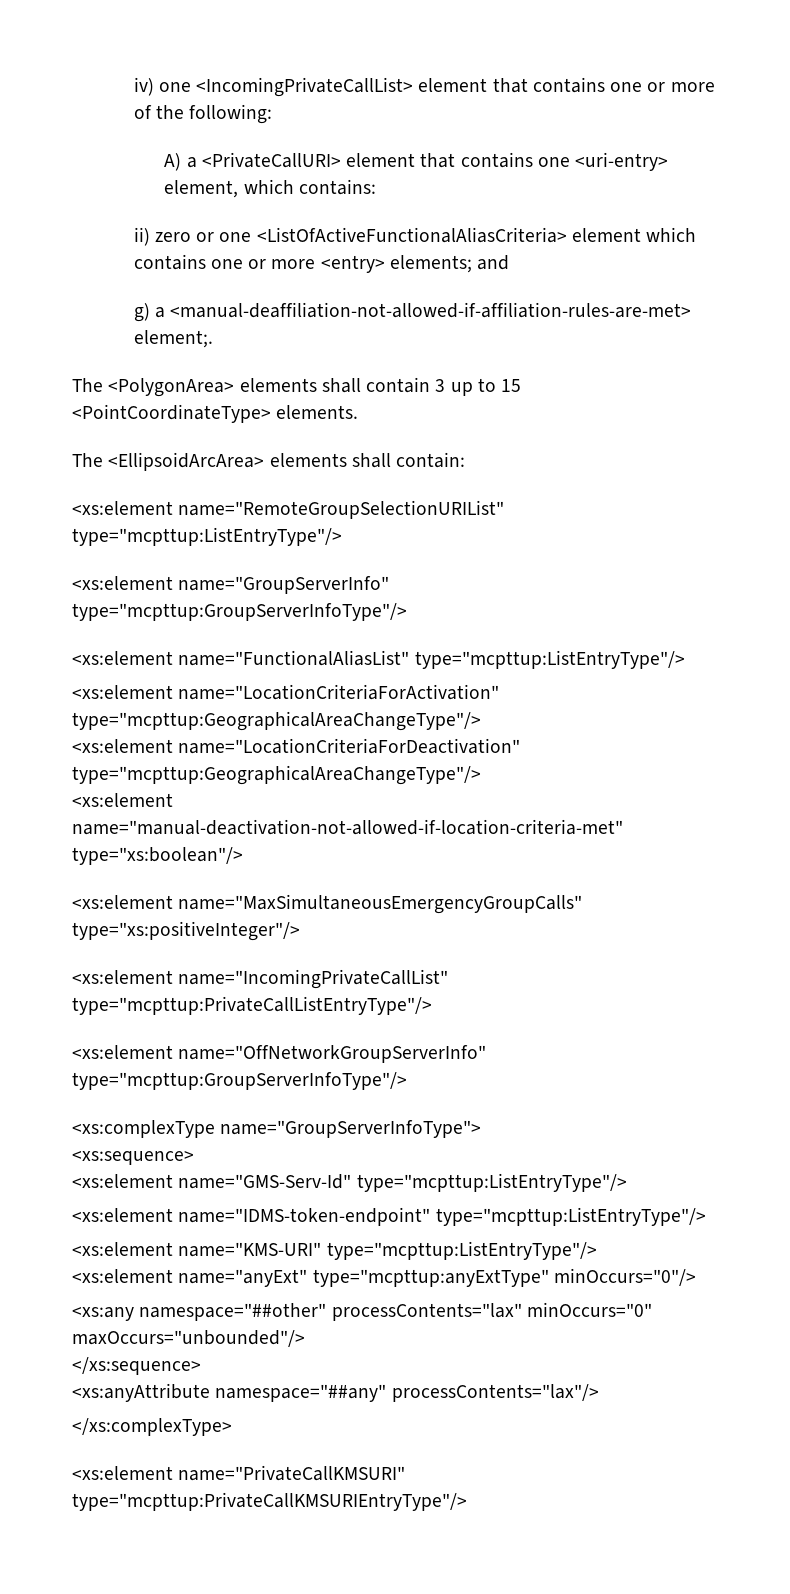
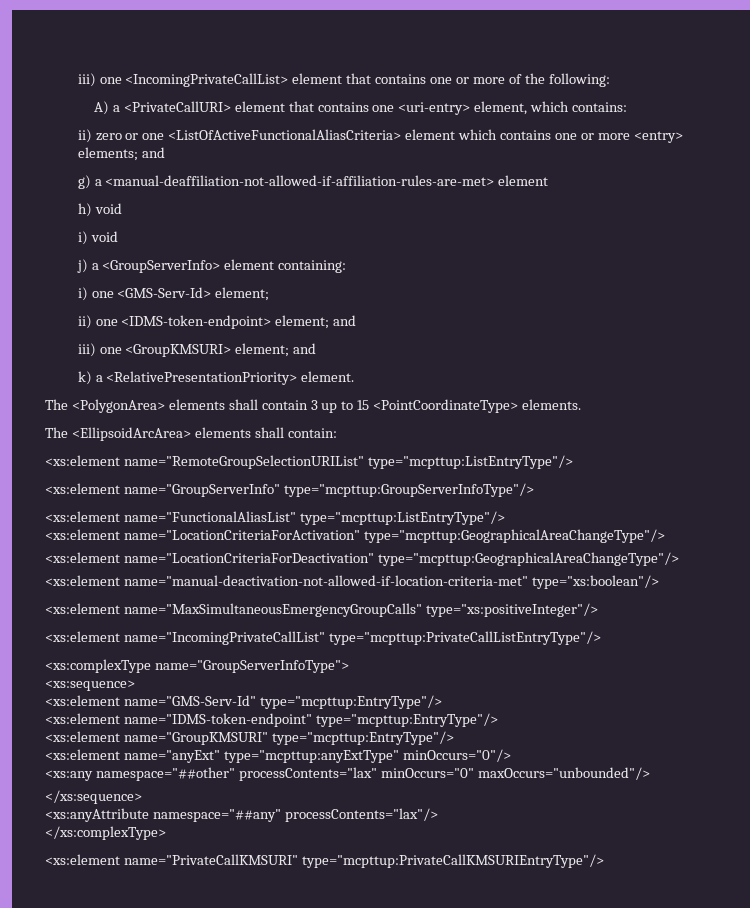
- iv) one <IncomingPrivateCallList> element that contains one or more of the following:
+ iii) one <IncomingPrivateCallList> element that contains one or more of the following:
- g) a <manual-deaffiliation-not-allowed-if-affiliation-rules-are-met> element;.
+ g) a <manual-deaffiliation-not-allowed-if-affiliation-rules-are-met> element
+ h) void
+ i) void
+ j) a <GroupServerInfo> element containing:
+ i) one <GMS-Serv-Id> element;
+ ii) one <IDMS-token-endpoint> element; and
+ iii) one <GroupKMSURI> element; and
+ k) a <RelativePresentationPriority> element.
- <xs:element name="OffNetworkGroupServerInfo" type="mcpttup:GroupServerInfoType"/>
- <xs:element name="GMS-Serv-Id" type="mcpttup:ListEntryType"/>
+ <xs:element name="GMS-Serv-Id" type="mcpttup:EntryType"/>
- <xs:element name="IDMS-token-endpoint" type="mcpttup:ListEntryType"/>
- <xs:element name="KMS-URI" type="mcpttup:ListEntryType"/>
+ <xs:element name="IDMS-token-endpoint" type="mcpttup:EntryType"/>
+ <xs:element name="GroupKMSURI" type="mcpttup:EntryType"/>

